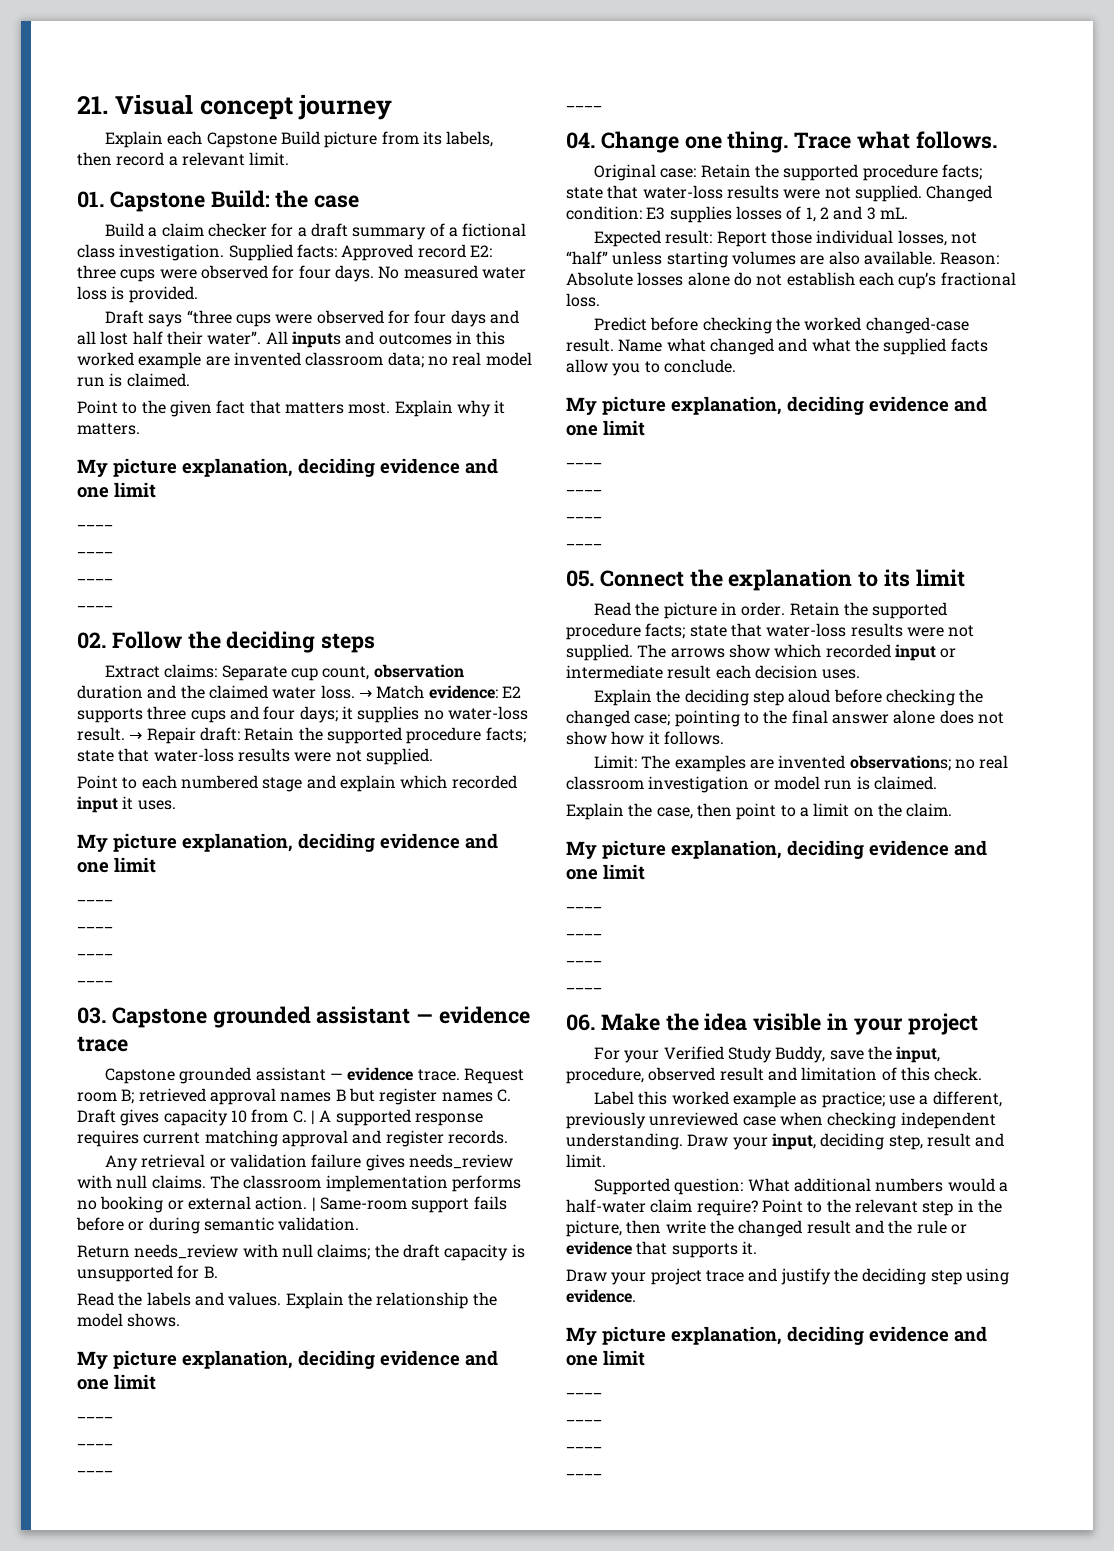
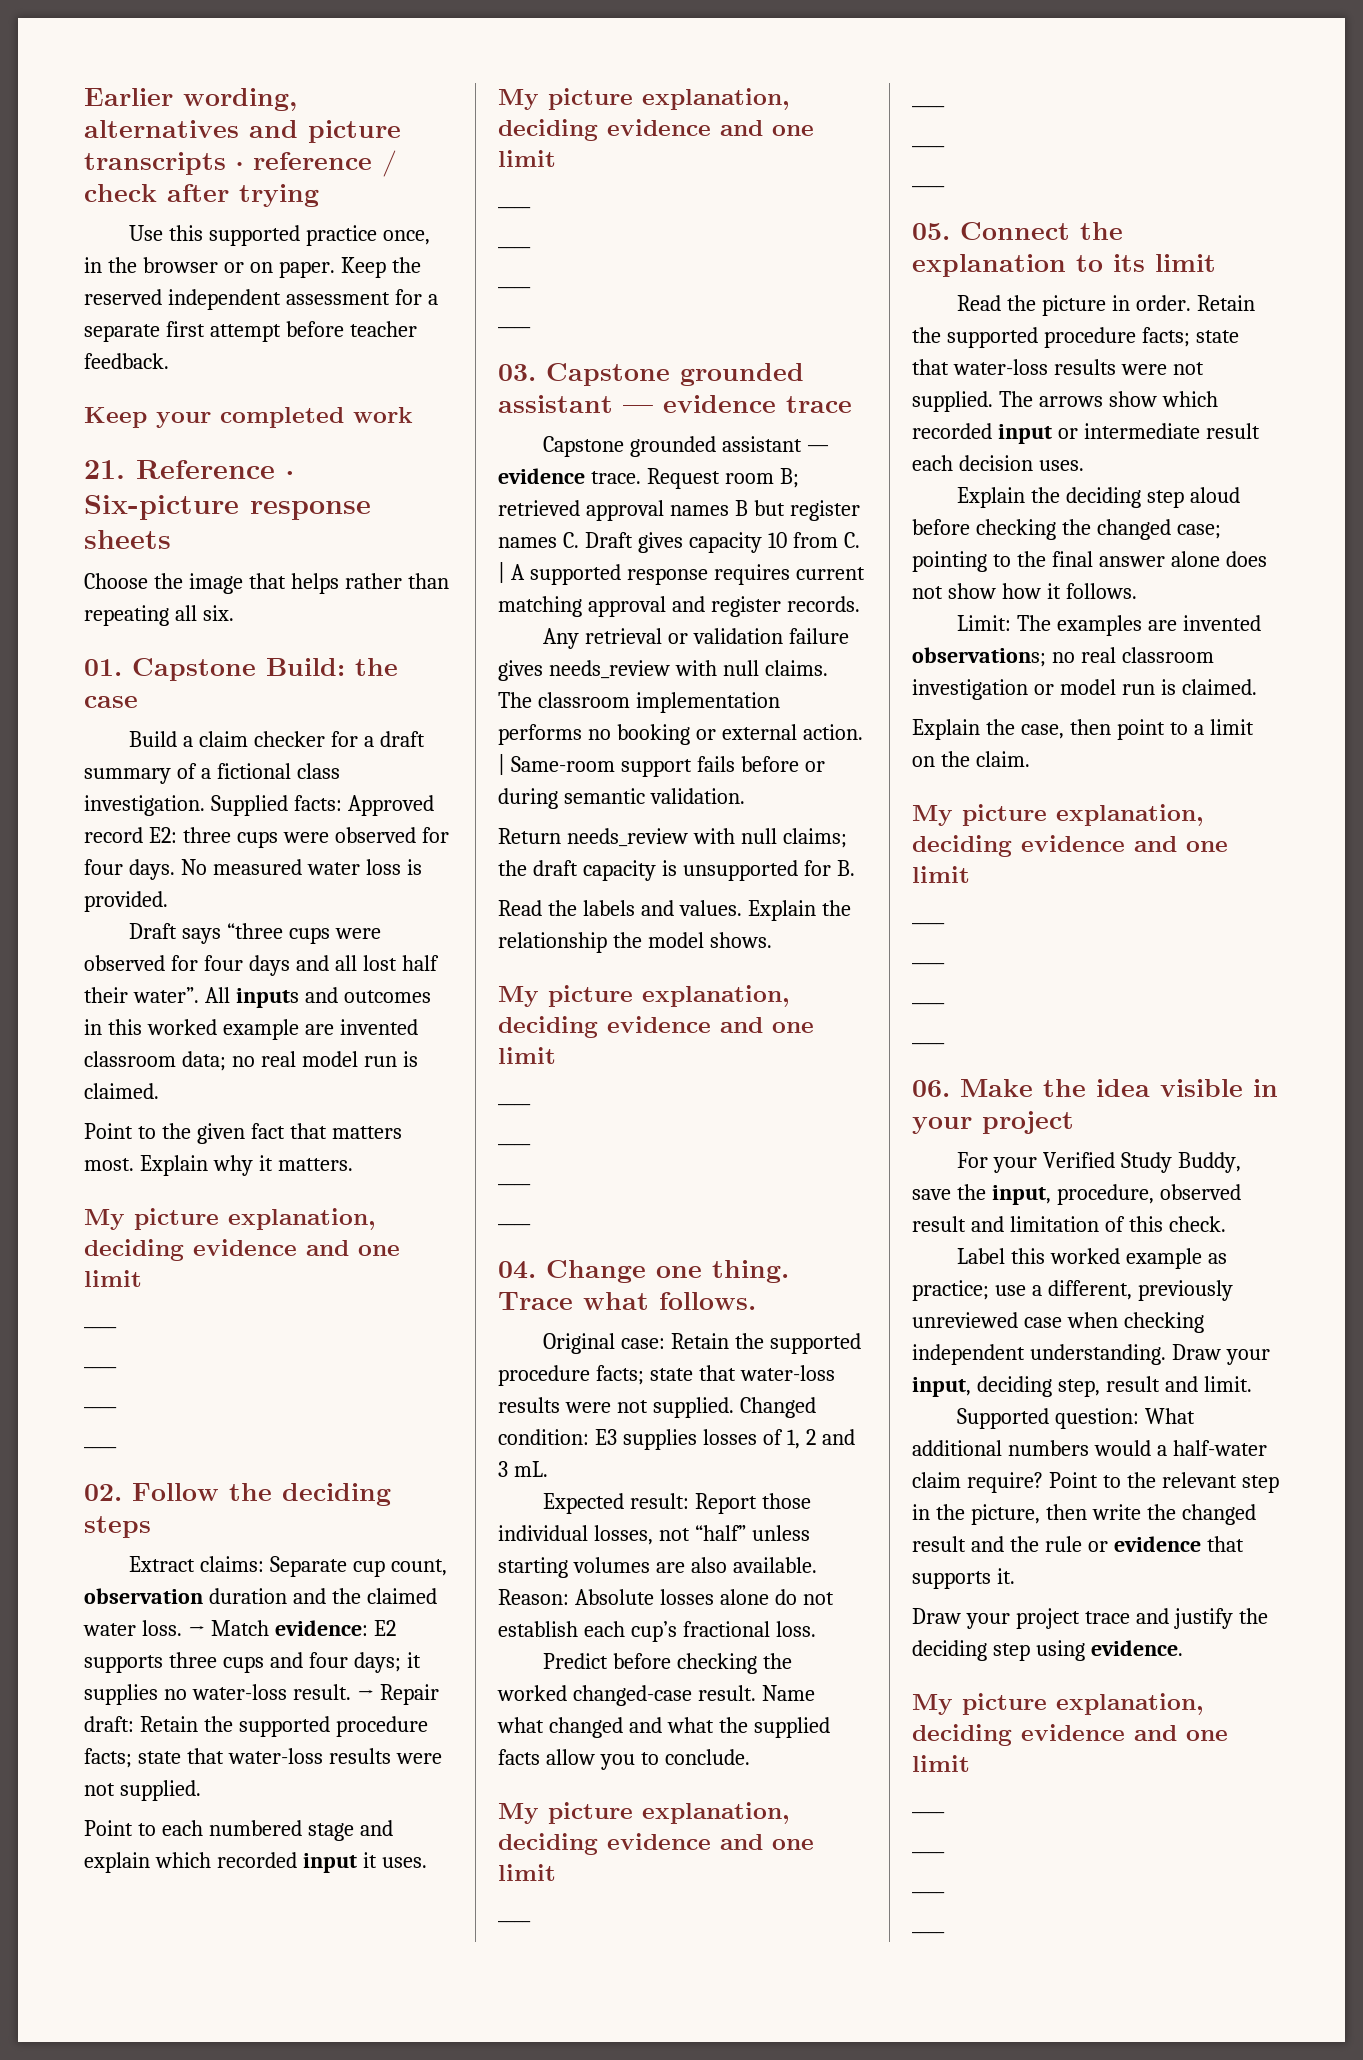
- 21. Visual concept journey
- Explain each Capstone Build picture from its labels, then record a relevant limit.
+ Earlier wording, alternatives and picture transcripts · reference / check after trying
+ Use this supported practice once, in the browser or on paper. Keep the reserved independent assessment for a separate first attempt before teacher feedback.
+ Keep your completed work
+ 21. Reference · Six-picture response sheets
+ Choose the image that helps rather than repeating all six.

